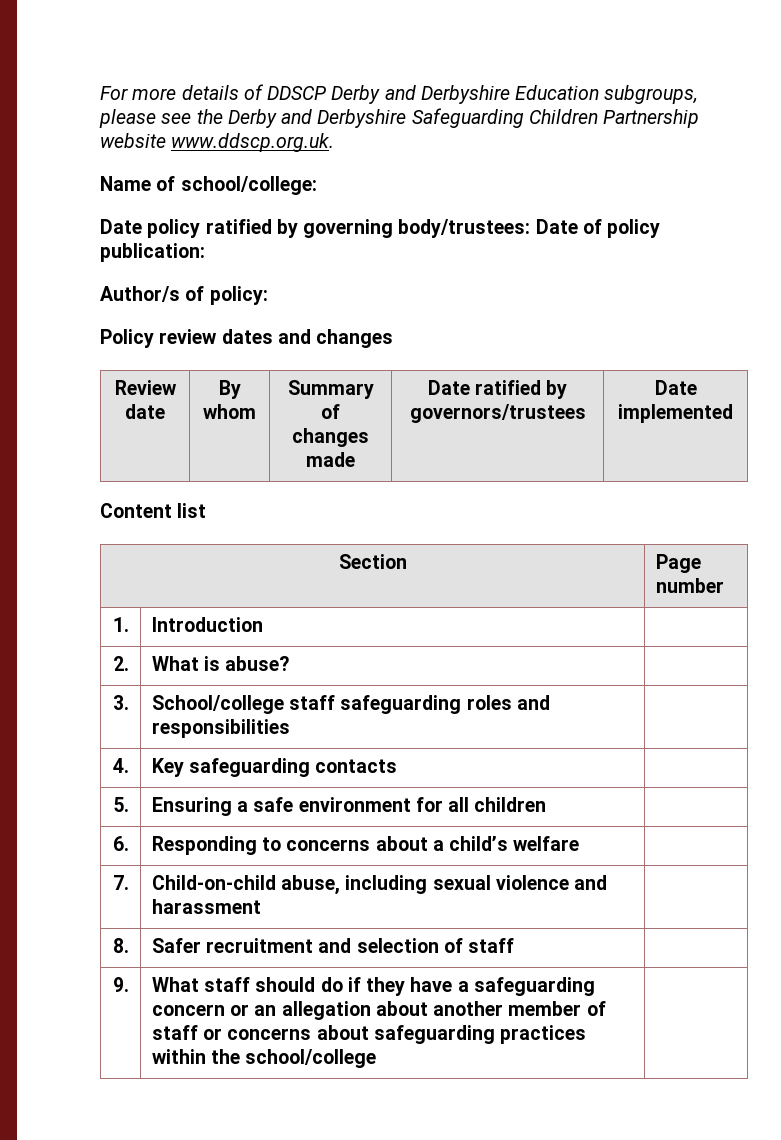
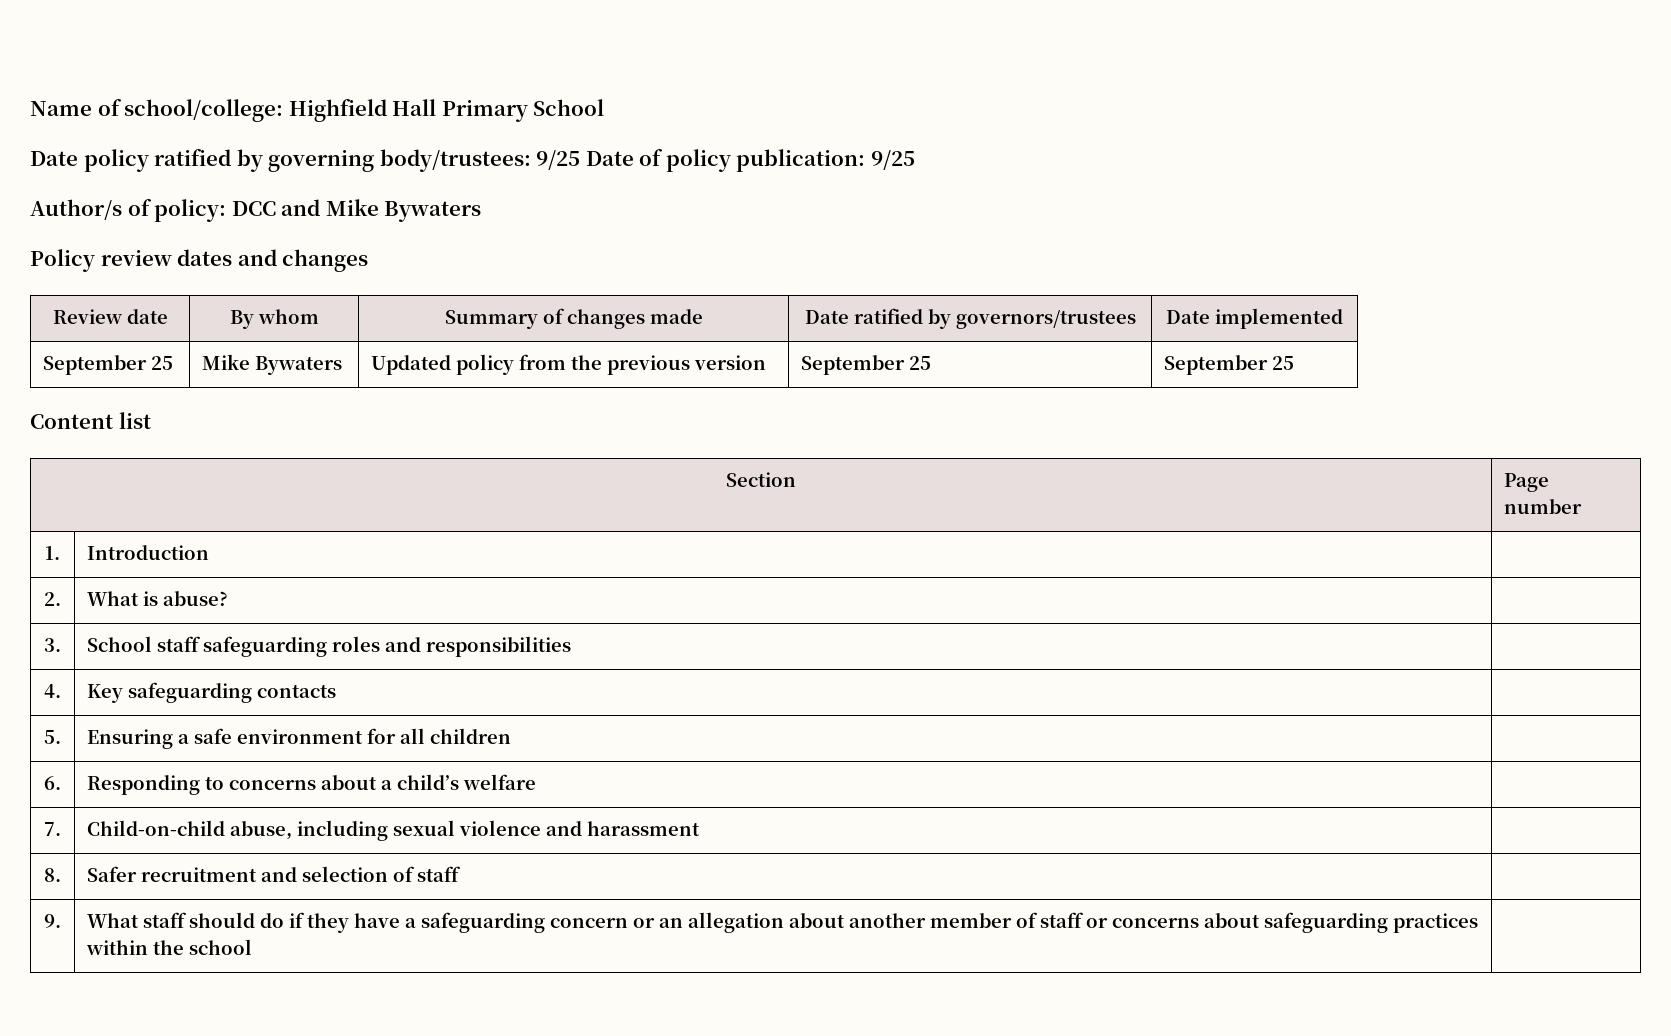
- For more details of DDSCP Derby and Derbyshire Education subgroups, please see the Derby and Derbyshire Safeguarding Children Partnership website www.ddscp.org.uk.
- Name of school/college:
+ Name of school/college: Highfield Hall Primary School
- Date policy ratified by governing body/trustees: Date of policy publication:
+ Date policy ratified by governing body/trustees: 9/25 Date of policy publication: 9/25
- Author/s of policy:
+ Author/s of policy: DCC and Mike Bywaters
+ September 25 | Mike Bywaters | Updated policy from the previous version | September 25 | September 25
- 3. | School/college staff safeguarding roles and responsibilities |
+ 3. | School staff safeguarding roles and responsibilities |
- 9. | What staff should do if they have a safeguarding concern or an allegation about another member of staff or concerns about safeguarding practices within the school/college |
+ 9. | What staff should do if they have a safeguarding concern or an allegation about another member of staff or concerns about safeguarding practices within the school |

